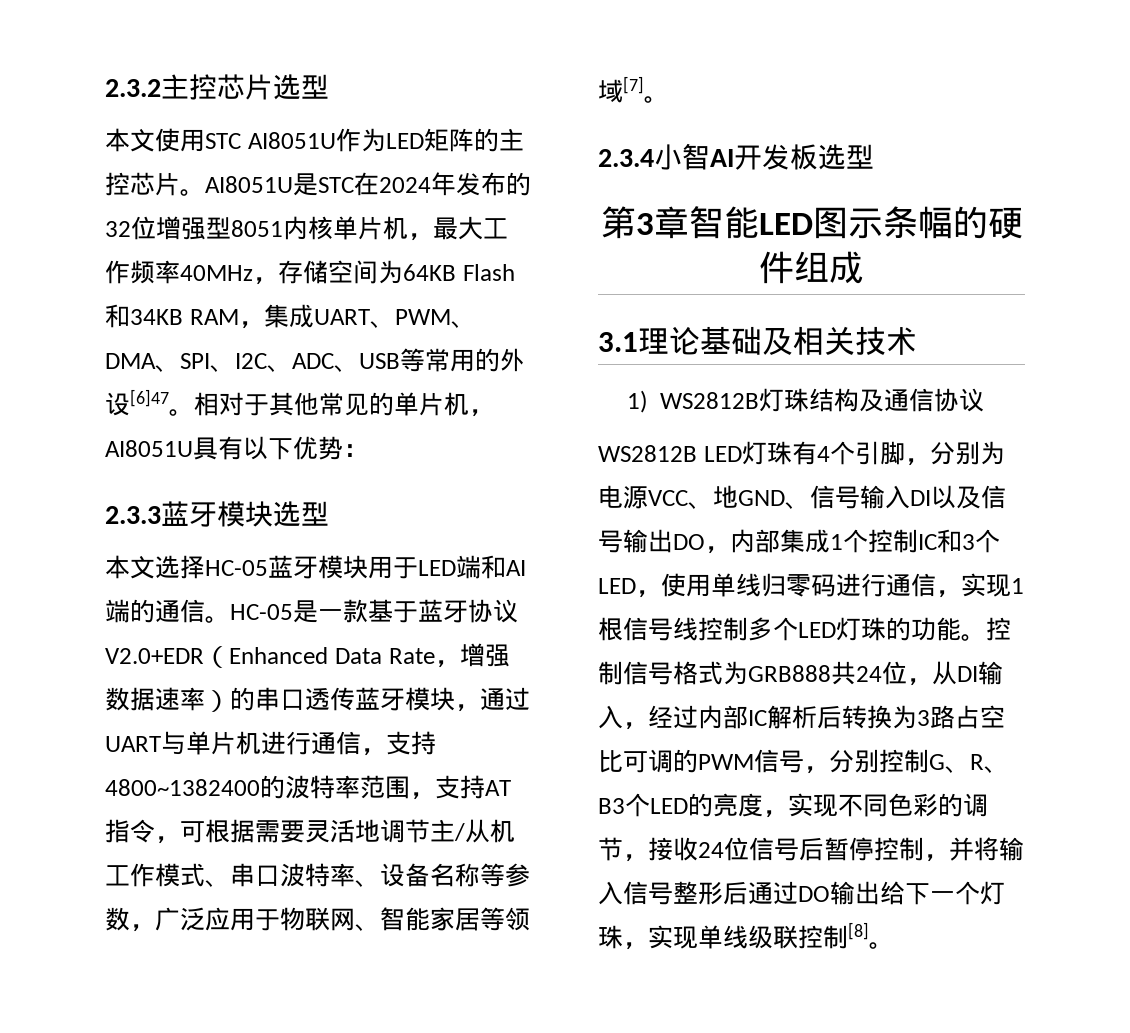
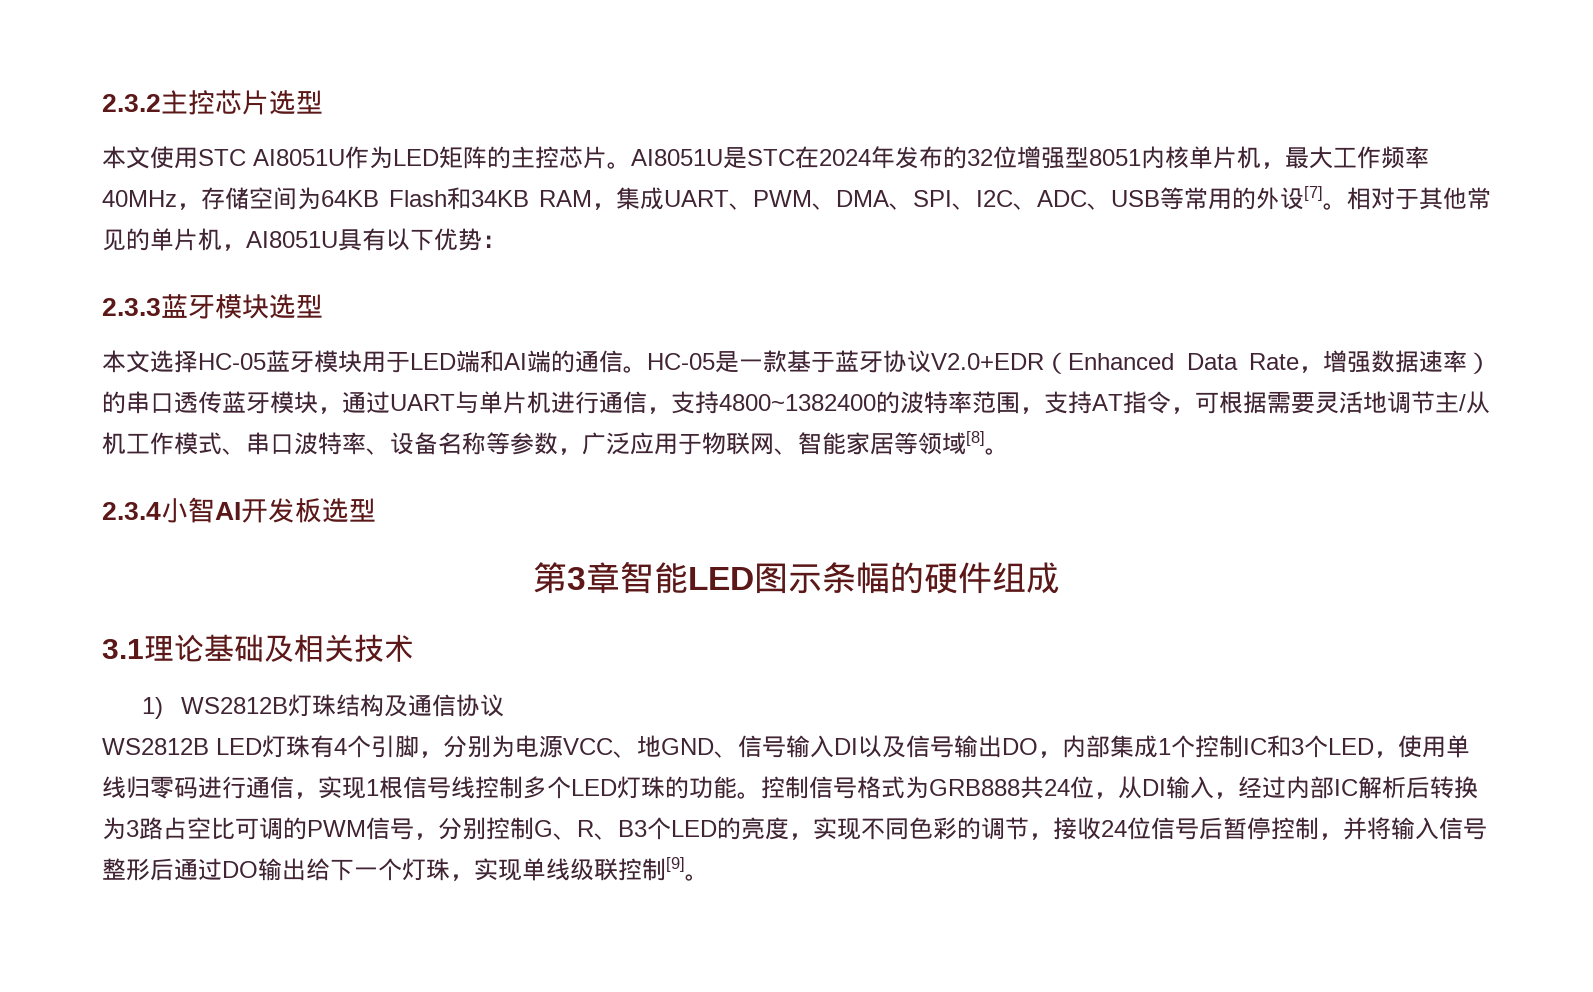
- AI8051U是STC在2024年发布的32位增强型8051内核单片机，最大工作频率40MHz，存储空间为64KB Flash和34KB RAM，集成UART、PWM、DMA、SPI、I2C、ADC、USB等常用的外设[6]47。
+ AI8051U是STC在2024年发布的32位增强型8051内核单片机，最大工作频率40MHz，存储空间为64KB Flash和34KB RAM，集成UART、PWM、DMA、SPI、I2C、ADC、USB等常用的外设[7]。
- HC-05是一款基于蓝牙协议V2.0+EDR（Enhanced Data Rate，增强数据速率）的串口透传蓝牙模块，通过UART与单片机进行通信，支持4800~1382400的波特率范围，支持AT指令，可根据需要灵活地调节主/从机工作模式、串口波特率、设备名称等参数，广泛应用于物联网、智能家居等领域[7]。
+ HC-05是一款基于蓝牙协议V2.0+EDR（Enhanced Data Rate，增强数据速率）的串口透传蓝牙模块，通过UART与单片机进行通信，支持4800~1382400的波特率范围，支持AT指令，可根据需要灵活地调节主/从机工作模式、串口波特率、设备名称等参数，广泛应用于物联网、智能家居等领域[8]。
- 控制信号格式为GRB888共24位，从DI输入，经过内部IC解析后转换为3路占空比可调的PWM信号，分别控制G、R、B3个LED的亮度，实现不同色彩的调节，接收24位信号后暂停控制，并将输入信号整形后通过DO输出给下一个灯珠，实现单线级联控制[8]。
+ 控制信号格式为GRB888共24位，从DI输入，经过内部IC解析后转换为3路占空比可调的PWM信号，分别控制G、R、B3个LED的亮度，实现不同色彩的调节，接收24位信号后暂停控制，并将输入信号整形后通过DO输出给下一个灯珠，实现单线级联控制[9]。

